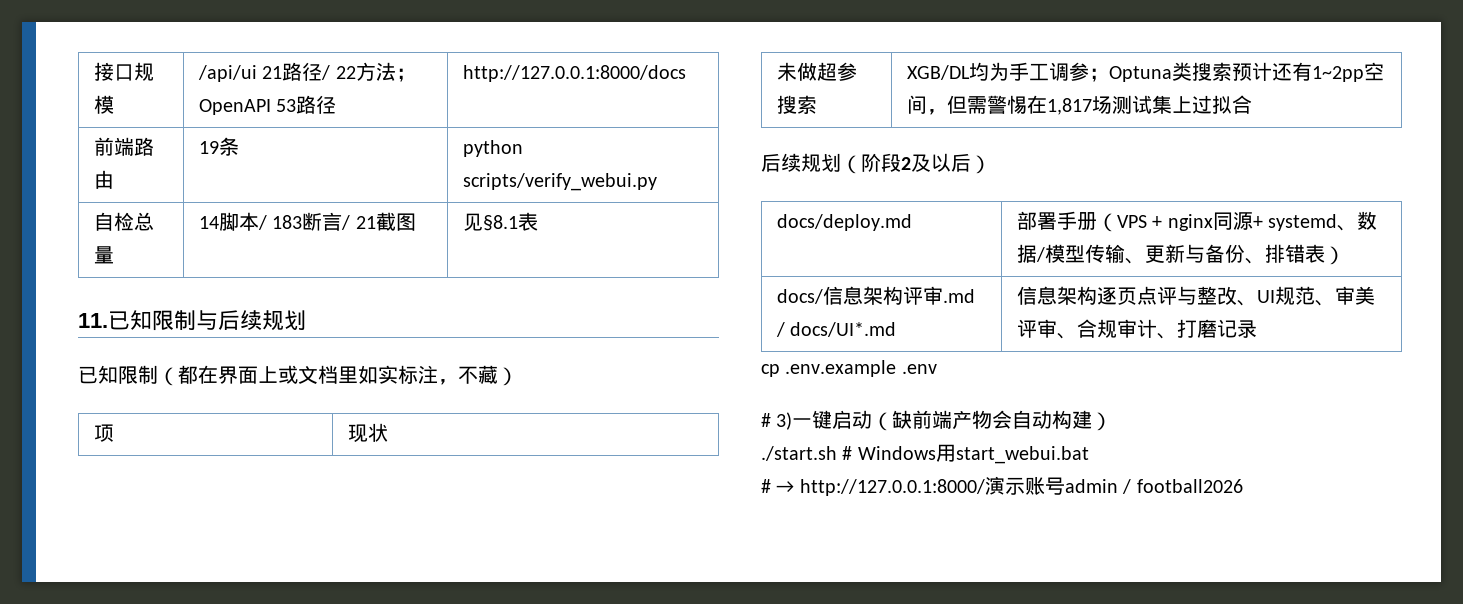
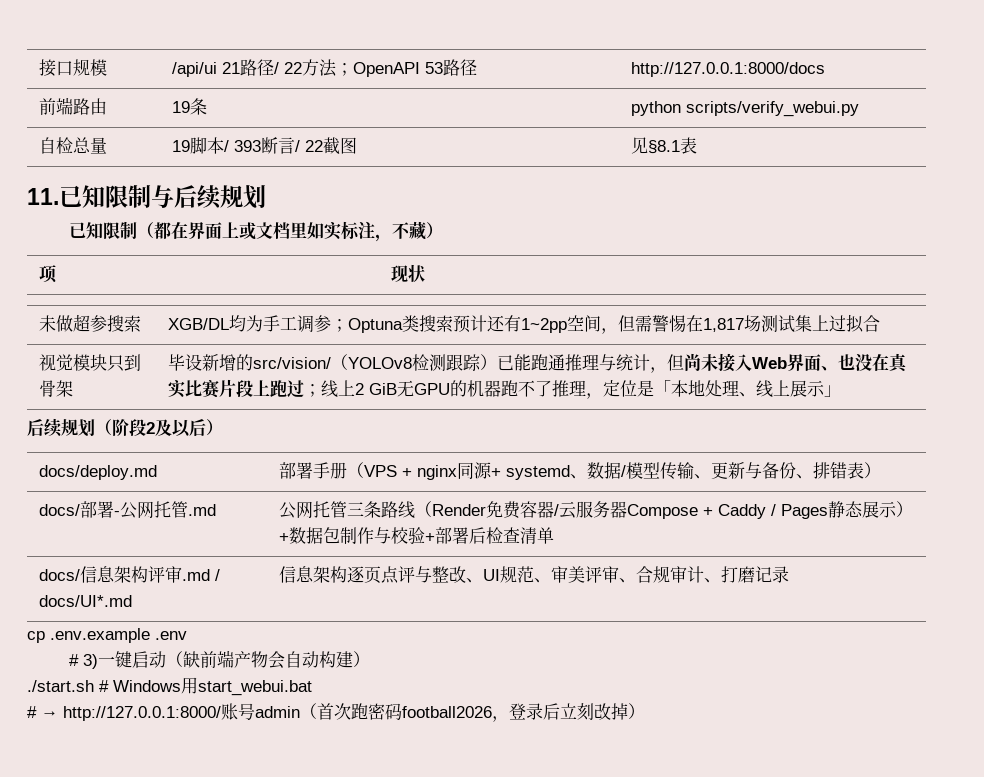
- 自检总量 | 14脚本/ 183断言/ 21截图 | 见§8.1表
+ 自检总量 | 19脚本/ 393断言/ 22截图 | 见§8.1表
+ 视觉模块只到骨架 | 毕设新增的src/vision/（YOLOv8检测跟踪）已能跑通推理与统计，但尚未接入Web界面、也没在真实比赛片段上跑过；线上2 GiB无GPU的机器跑不了推理，定位是「本地处理、线上展示」
+ docs/部署-公网托管.md | 公网托管三条路线（Render免费容器/云服务器Compose + Caddy / Pages静态展示）+数据包制作与校验+部署后检查清单
- # → http://127.0.0.1:8000/演示账号admin / football2026
+ # → http://127.0.0.1:8000/账号admin（首次跑密码football2026，登录后立刻改掉）

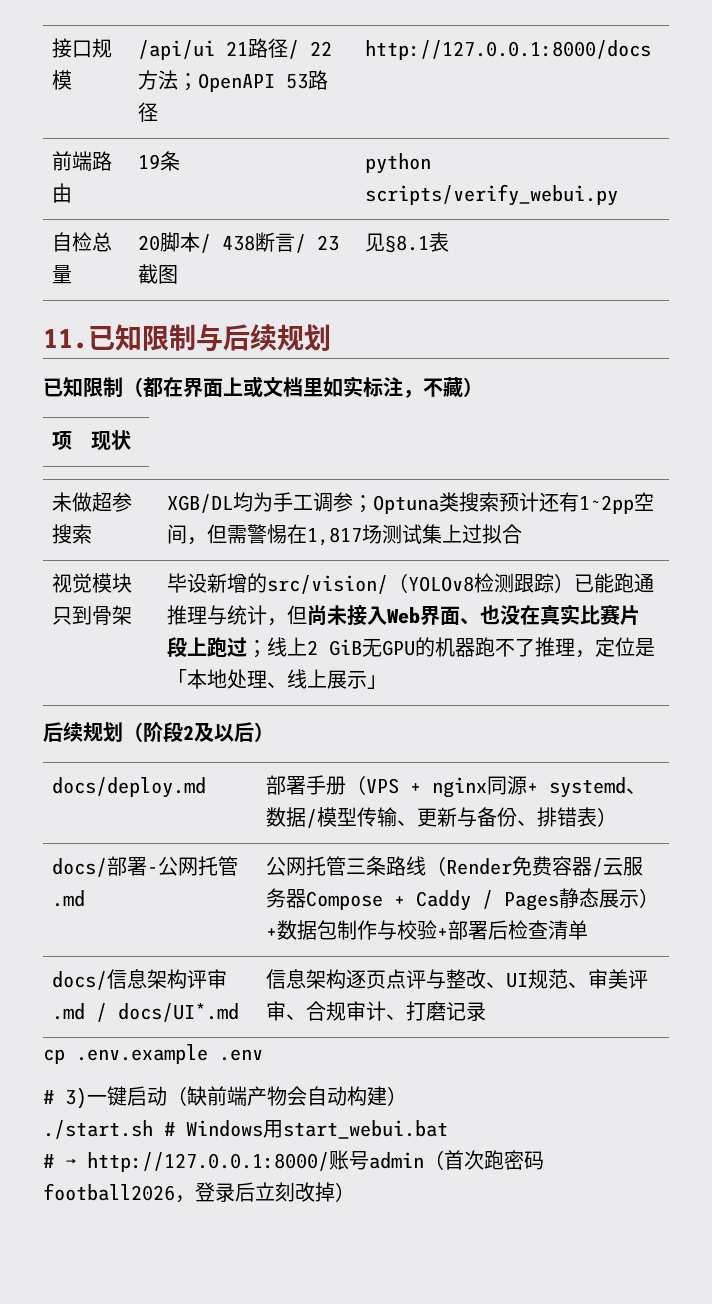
- 自检总量 | 19脚本/ 393断言/ 22截图 | 见§8.1表
+ 自检总量 | 20脚本/ 438断言/ 23截图 | 见§8.1表

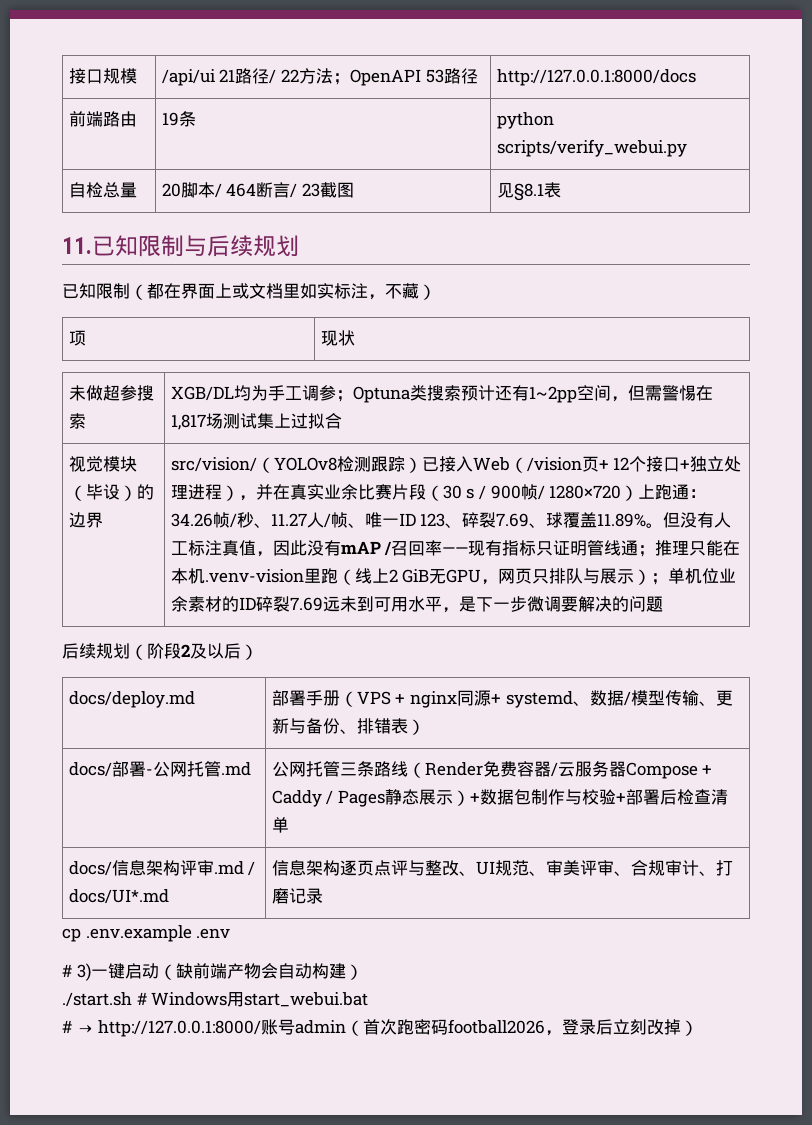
- 自检总量 | 20脚本/ 438断言/ 23截图 | 见§8.1表
+ 自检总量 | 20脚本/ 464断言/ 23截图 | 见§8.1表
- 视觉模块只到骨架 | 毕设新增的src/vision/（YOLOv8检测跟踪）已能跑通推理与统计，但尚未接入Web界面、也没在真实比赛片段上跑过；线上2 GiB无GPU的机器跑不了推理，定位是「本地处理、线上展示」
+ 视觉模块（毕设）的边界 | src/vision/（YOLOv8检测跟踪）已接入Web（/vision页+ 12个接口+独立处理进程），并在真实业余比赛片段（30 s / 900帧/ 1280×720）上跑通：34.26帧/秒、11.27人/帧、唯一ID 123、碎裂7.69、球覆盖11.89%。但没有人工标注真值，因此没有mAP /召回率——现有指标只证明管线通；推理只能在本机.venv-vision里跑（线上2 GiB无GPU，网页只排队与展示）；单机位业余素材的ID碎裂7.69远未到可用水平，是下一步微调要解决的问题

